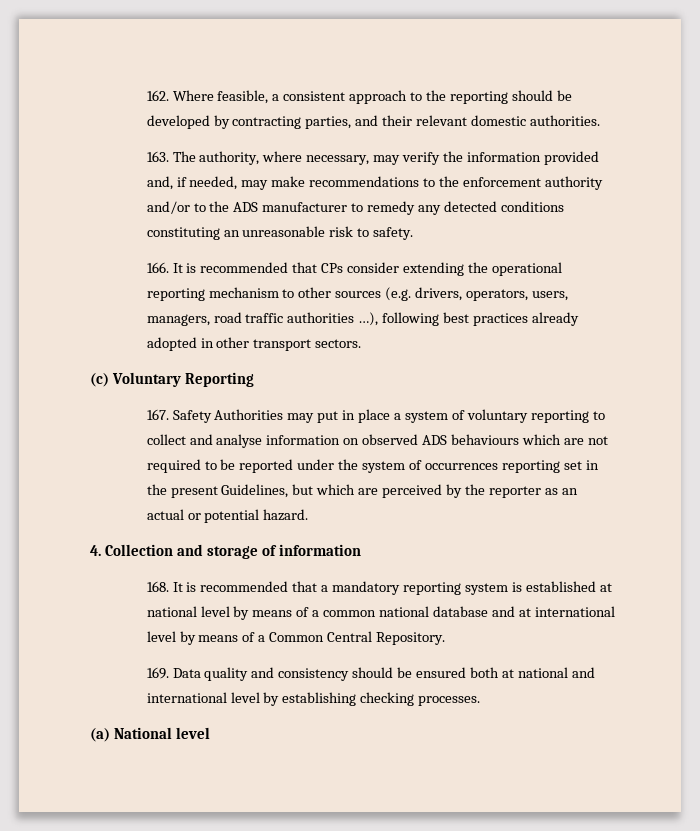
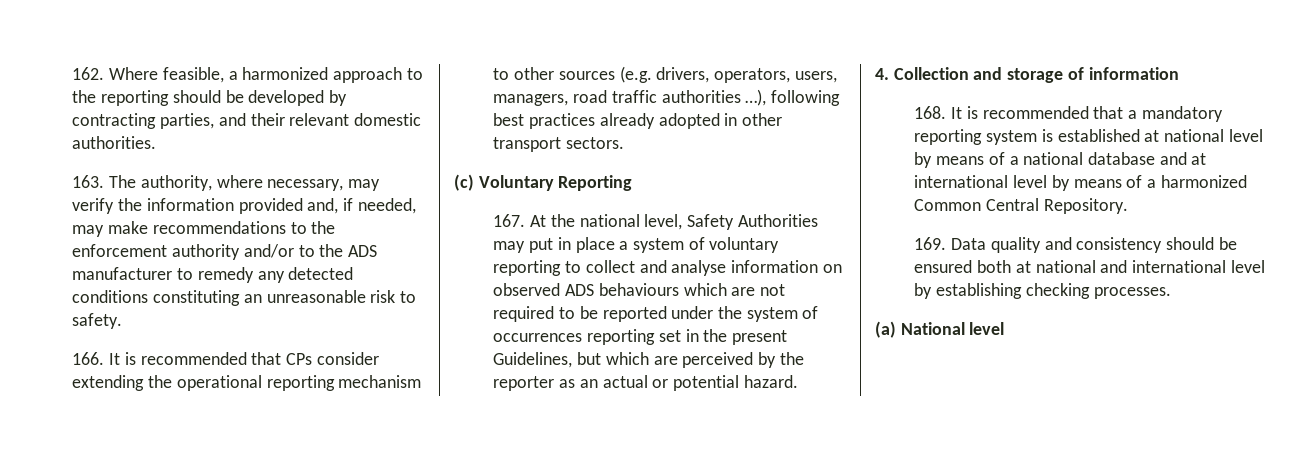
- 162. Where feasible, a consistent approach to the reporting should be developed by contracting parties, and their relevant domestic authorities.
+ 162. Where feasible, a harmonized approach to the reporting should be developed by contracting parties, and their relevant domestic authorities.
- 167. Safety Authorities may put in place a system of voluntary reporting to collect and analyse information on observed ADS behaviours which are not required to be reported under the system of occurrences reporting set in the present Guidelines, but which are perceived by the reporter as an actual or potential hazard.
+ 167. At the national level, Safety Authorities may put in place a system of voluntary reporting to collect and analyse information on observed ADS behaviours which are not required to be reported under the system of occurrences reporting set in the present Guidelines, but which are perceived by the reporter as an actual or potential hazard.
- 168. It is recommended that a mandatory reporting system is established at national level by means of a common national database and at international level by means of a Common Central Repository.
+ 168. It is recommended that a mandatory reporting system is established at national level by means of a national database and at international level by means of a harmonized Common Central Repository.

